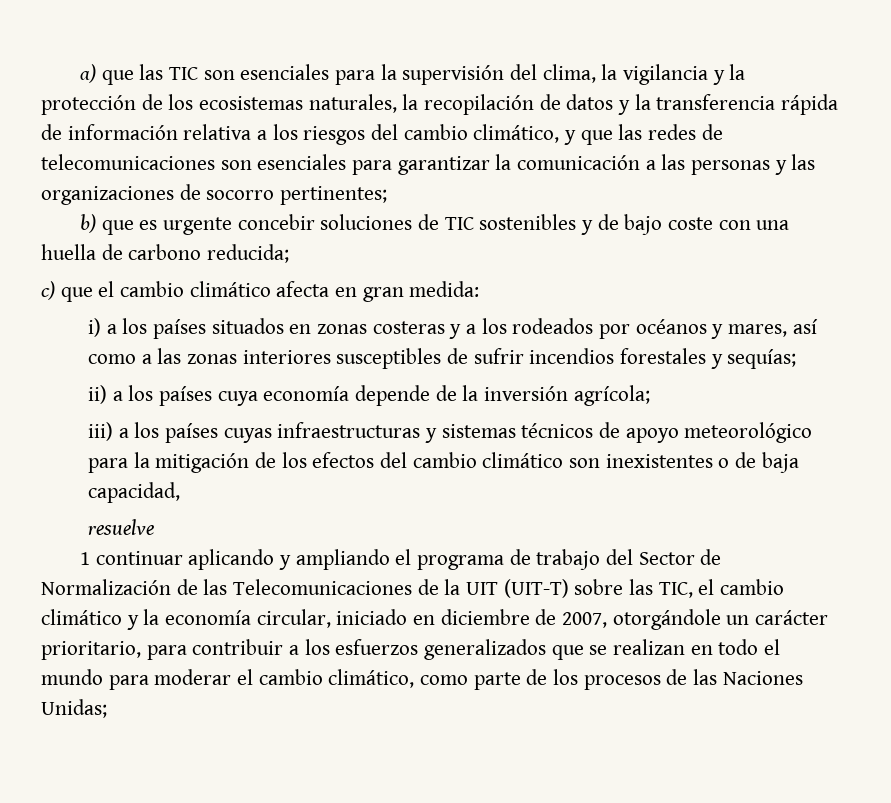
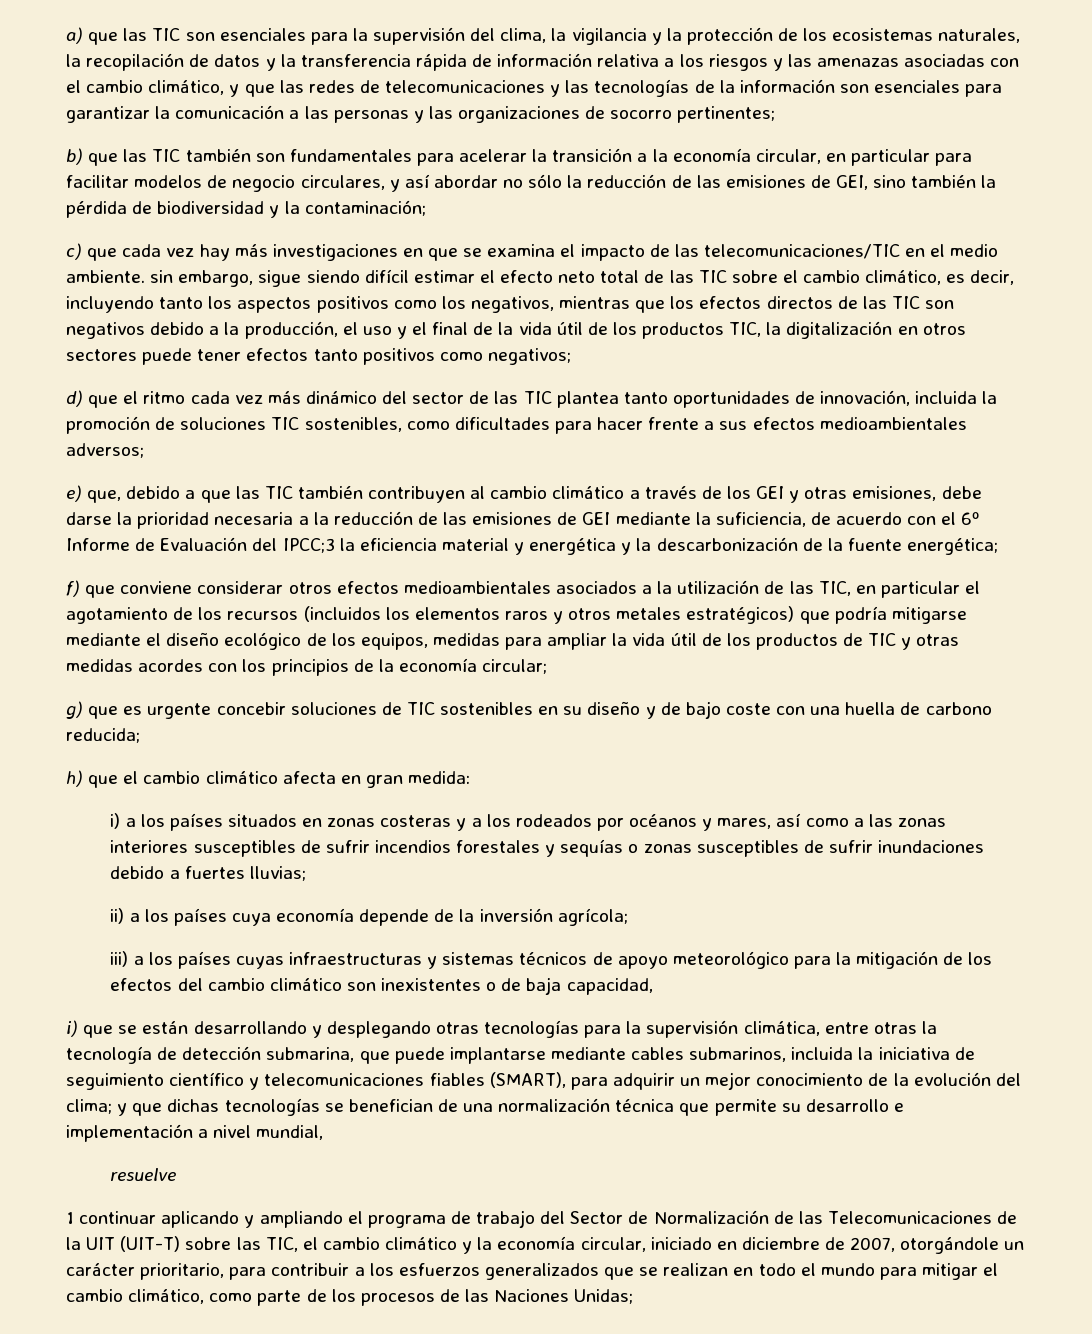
- a) que las TIC son esenciales para la supervisión del clima, la vigilancia y la protección de los ecosistemas naturales, la recopilación de datos y la transferencia rápida de información relativa a los riesgos del cambio climático, y que las redes de telecomunicaciones son esenciales para garantizar la comunicación a las personas y las organizaciones de socorro pertinentes;
+ a) que las TIC son esenciales para la supervisión del clima, la vigilancia y la protección de los ecosistemas naturales, la recopilación de datos y la transferencia rápida de información relativa a los riesgos y las amenazas asociadas con el cambio climático, y que las redes de telecomunicaciones y las tecnologías de la información son esenciales para garantizar la comunicación a las personas y las organizaciones de socorro pertinentes;
- b) que es urgente concebir soluciones de TIC sostenibles y de bajo coste con una huella de carbono reducida;
+ b) que las TIC también son fundamentales para acelerar la transición a la economía circular, en particular para facilitar modelos de negocio circulares, y así abordar no sólo la reducción de las emisiones de GEI, sino también la pérdida de biodiversidad y la contaminación;
+ c) que cada vez hay más investigaciones en que se examina el impacto de las telecomunicaciones/TIC en el medio ambiente. sin embargo, sigue siendo difícil estimar el efecto neto total de las TIC sobre el cambio climático, es decir, incluyendo tanto los aspectos positivos como los negativos, mientras que los efectos directos de las TIC son negativos debido a la producción, el uso y el final de la vida útil de los productos TIC, la digitalización en otros sectores puede tener efectos tanto positivos como negativos;
+ d) que el ritmo cada vez más dinámico del sector de las TIC plantea tanto oportunidades de innovación, incluida la promoción de soluciones TIC sostenibles, como dificultades para hacer frente a sus efectos medioambientales adversos;
+ e) que, debido a que las TIC también contribuyen al cambio climático a través de los GEI y otras emisiones, debe darse la prioridad necesaria a la reducción de las emisiones de GEI mediante la suficiencia, de acuerdo con el 6º Informe de Evaluación del IPCC;3 la eficiencia material y energética y la descarbonización de la fuente energética;
+ f) que conviene considerar otros efectos medioambientales asociados a la utilización de las TIC, en particular el agotamiento de los recursos (incluidos los elementos raros y otros metales estratégicos) que podría mitigarse mediante el diseño ecológico de los equipos, medidas para ampliar la vida útil de los productos de TIC y otras medidas acordes con los principios de la economía circular;
+ g) que es urgente concebir soluciones de TIC sostenibles en su diseño y de bajo coste con una huella de carbono reducida;
- c) que el cambio climático afecta en gran medida:
+ h) que el cambio climático afecta en gran medida:
- i) a los países situados en zonas costeras y a los rodeados por océanos y mares, así como a las zonas interiores susceptibles de sufrir incendios forestales y sequías;
+ i) a los países situados en zonas costeras y a los rodeados por océanos y mares, así como a las zonas interiores susceptibles de sufrir incendios forestales y sequías o zonas susceptibles de sufrir inundaciones debido a fuertes lluvias;
+ i) que se están desarrollando y desplegando otras tecnologías para la supervisión climática, entre otras la tecnología de detección submarina, que puede implantarse mediante cables submarinos, incluida la iniciativa de seguimiento científico y telecomunicaciones fiables (SMART), para adquirir un mejor conocimiento de la evolución del clima; y que dichas tecnologías se benefician de una normalización técnica que permite su desarrollo e implementación a nivel mundial,
- 1 continuar aplicando y ampliando el programa de trabajo del Sector de Normalización de las Telecomunicaciones de la UIT (UIT-T) sobre las TIC, el cambio climático y la economía circular, iniciado en diciembre de 2007, otorgándole un carácter prioritario, para contribuir a los esfuerzos generalizados que se realizan en todo el mundo para moderar el cambio climático, como parte de los procesos de las Naciones Unidas;
+ 1 continuar aplicando y ampliando el programa de trabajo del Sector de Normalización de las Telecomunicaciones de la UIT (UIT-T) sobre las TIC, el cambio climático y la economía circular, iniciado en diciembre de 2007, otorgándole un carácter prioritario, para contribuir a los esfuerzos generalizados que se realizan en todo el mundo para mitigar el cambio climático, como parte de los procesos de las Naciones Unidas;

